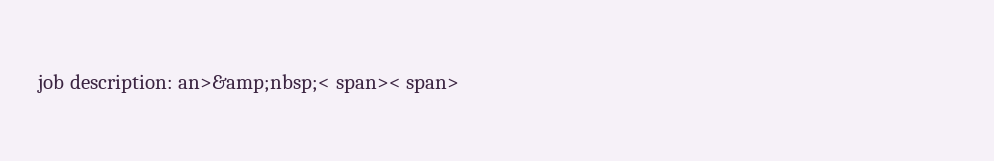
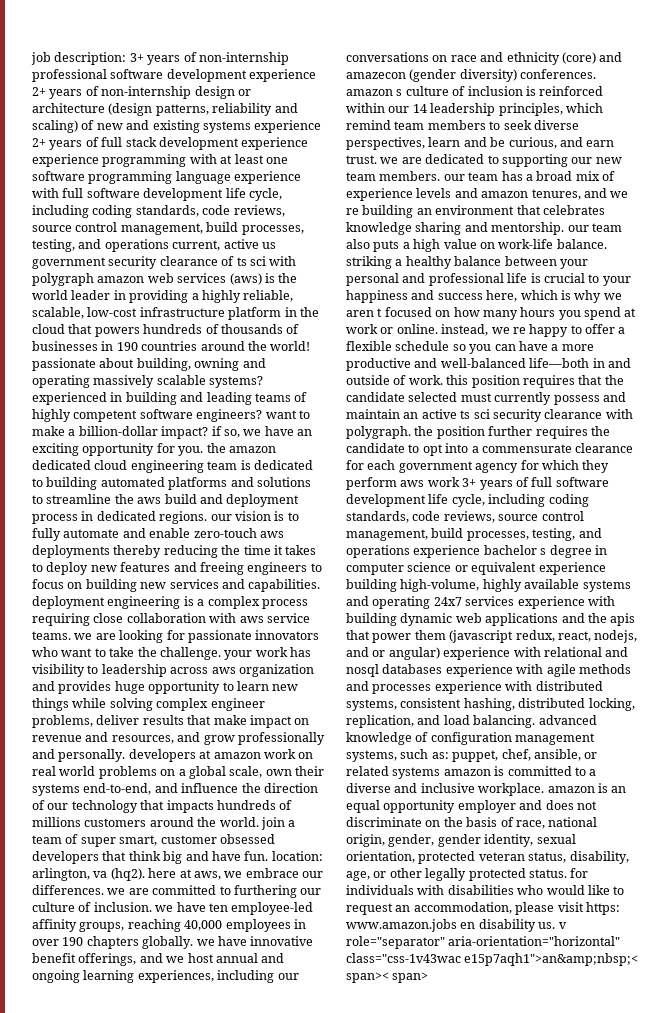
- job description: an>&amp;nbsp;< span>< span>
+ job description: 3+ years of non-internship professional software development experience 2+ years of non-internship design or architecture (design patterns, reliability and scaling) of new and existing systems experience 2+ years of full stack development experience experience programming with at least one software programming language experience with full software development life cycle, including coding standards, code reviews, source control management, build processes, testing, and operations current, active us government security clearance of ts sci with polygraph amazon web services (aws) is the world leader in providing a highly reliable, scalable, low-cost infrastructure platform in the cloud that powers hundreds of thousands of businesses in 190 countries around the world! passionate about building, owning and operating massively scalable systems? experienced in building and leading teams of highly competent software engineers? want to make a billion-dollar impact? if so, we have an exciting opportunity for you. the amazon dedicated cloud engineering team is dedicated to building automated platforms and solutions to streamline the aws build and deployment process in dedicated regions. our vision is to fully automate and enable zero-touch aws deployments thereby reducing the time it takes to deploy new features and freeing engineers to focus on building new services and capabilities. deployment engineering is a complex process requiring close collaboration with aws service teams. we are looking for passionate innovators who want to take the challenge. your work has visibility to leadership across aws organization and provides huge opportunity to learn new things while solving complex engineer problems, deliver results that make impact on revenue and resources, and grow professionally and personally. developers at amazon work on real world problems on a global scale, own their systems end-to-end, and influence the direction of our technology that impacts hundreds of millions customers around the world. join a team of super smart, customer obsessed developers that think big and have fun. location: arlington, va (hq2). here at aws, we embrace our differences. we are committed to furthering our culture of inclusion. we have ten employee-led affinity groups, reaching 40,000 employees in over 190 chapters globally. we have innovative benefit offerings, and we host annual and ongoing learning experiences, including our conversations on race and ethnicity (core) and amazecon (gender diversity) conferences. amazon s culture of inclusion is reinforced within our 14 leadership principles, which remind team members to seek diverse perspectives, learn and be curious, and earn trust. we are dedicated to supporting our new team members. our team has a broad mix of experience levels and amazon tenures, and we re building an environment that celebrates knowledge sharing and mentorship. our team also puts a high value on work-life balance. striking a healthy balance between your personal and professional life is crucial to your happiness and success here, which is why we aren t focused on how many hours you spend at work or online. instead, we re happy to offer a flexible schedule so you can have a more productive and well-balanced life—both in and outside of work. this position requires that the candidate selected must currently possess and maintain an active ts sci security clearance with polygraph. the position further requires the candidate to opt into a commensurate clearance for each government agency for which they perform aws work 3+ years of full software development life cycle, including coding standards, code reviews, source control management, build processes, testing, and operations experience bachelor s degree in computer science or equivalent experience building high-volume, highly available systems and operating 24x7 services experience with building dynamic web applications and the apis that power them (javascript redux, react, nodejs, and or angular) experience with relational and nosql databases experience with agile methods and processes experience with distributed systems, consistent hashing, distributed locking, replication, and load balancing. advanced knowledge of configuration management systems, such as: puppet, chef, ansible, or related systems amazon is committed to a diverse and inclusive workplace. amazon is an equal opportunity employer and does not discriminate on the basis of race, national origin, gender, gender identity, sexual orientation, protected veteran status, disability, age, or other legally protected status. for individuals with disabilities who would like to request an accommodation, please visit https: www.amazon.jobs en disability us. v role="separator" aria-orientation="horizontal" class="css-1v43wac e15p7aqh1">an&amp;nbsp;< span>< span>

